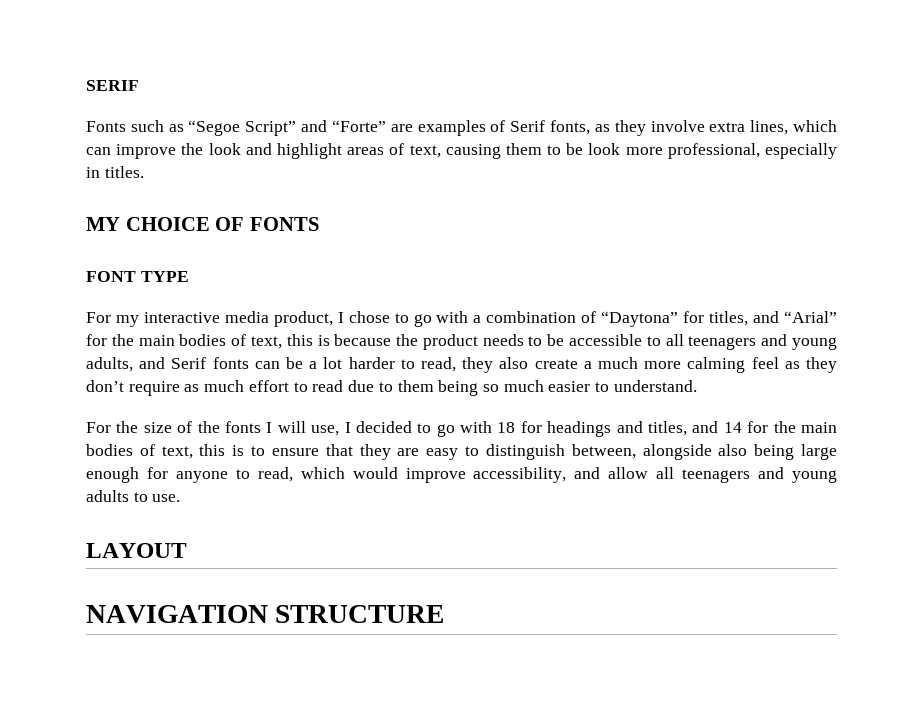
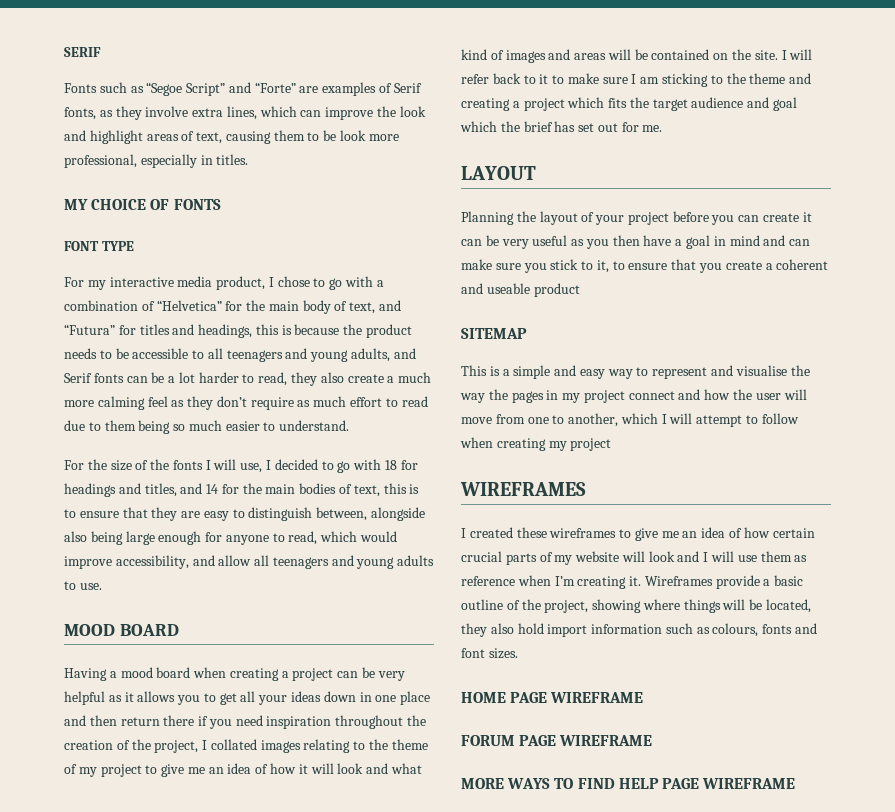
- For my interactive media product, I chose to go with a combination of “Daytona” for titles, and “Arial” for the main bodies of text, this is because the product needs to be accessible to all teenagers and young adults, and Serif fonts can be a lot harder to read, they also create a much more calming feel as they don’t require as much effort to read due to them being so much easier to understand.
+ For my interactive media product, I chose to go with a combination of “Helvetica” for the main body of text, and “Futura” for titles and headings, this is because the product needs to be accessible to all teenagers and young adults, and Serif fonts can be a lot harder to read, they also create a much more calming feel as they don’t require as much effort to read due to them being so much easier to understand.
+ MOOD BOARD
+ Having a mood board when creating a project can be very helpful as it allows you to get all your ideas down in one place and then return there if you need inspiration throughout the creation of the project, I collated images relating to the theme of my project to give me an idea of how it will look and what kind of images and areas will be contained on the site. I will refer back to it to make sure I am sticking to the theme and creating a project which fits the target audience and goal which the brief has set out for me.
  LAYOUT
- NAVIGATION STRUCTURE
+ Planning the layout of your project before you can create it can be very useful as you then have a goal in mind and can make sure you stick to it, to ensure that you create a coherent and useable product
+ SITEMAP
+ This is a simple and easy way to represent and visualise the way the pages in my project connect and how the user will move from one to another, which I will attempt to follow when creating my project
+ WIREFRAMES
+ I created these wireframes to give me an idea of how certain crucial parts of my website will look and I will use them as reference when I’m creating it. Wireframes provide a basic outline of the project, showing where things will be located, they also hold import information such as colours, fonts and font sizes.
+ HOME PAGE WIREFRAME
+ FORUM PAGE WIREFRAME
+ MORE WAYS TO FIND HELP PAGE WIREFRAME

